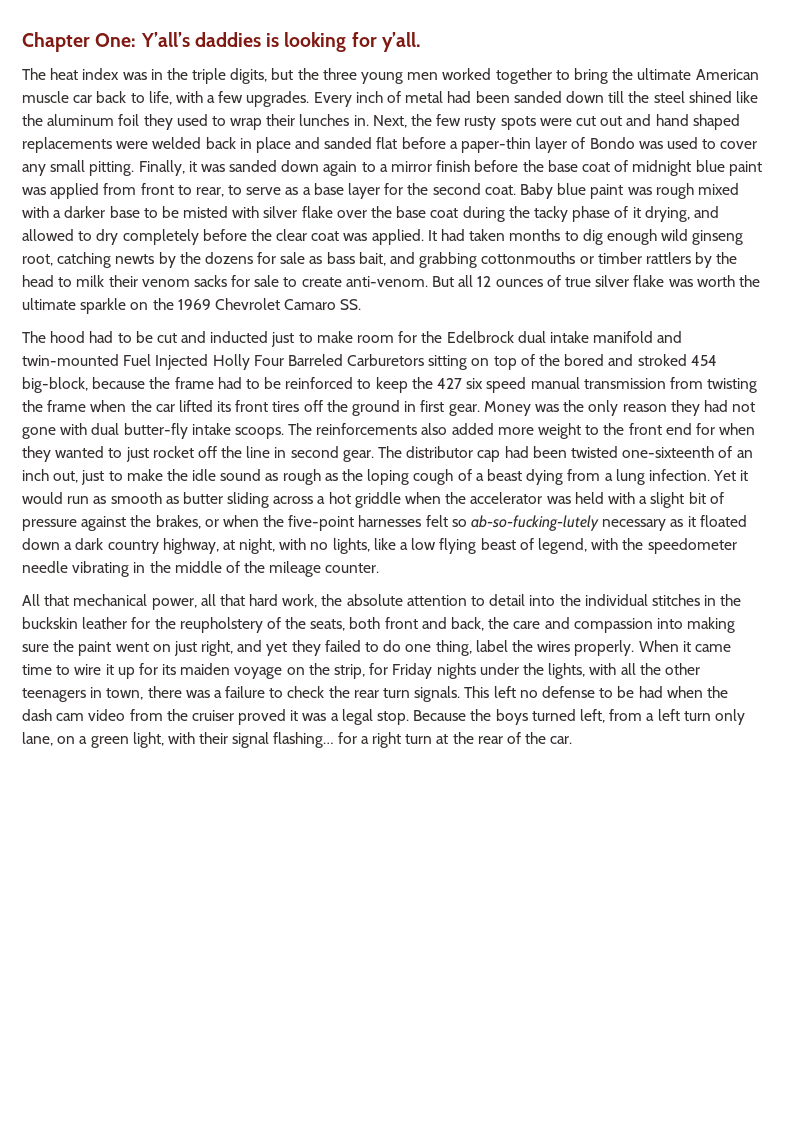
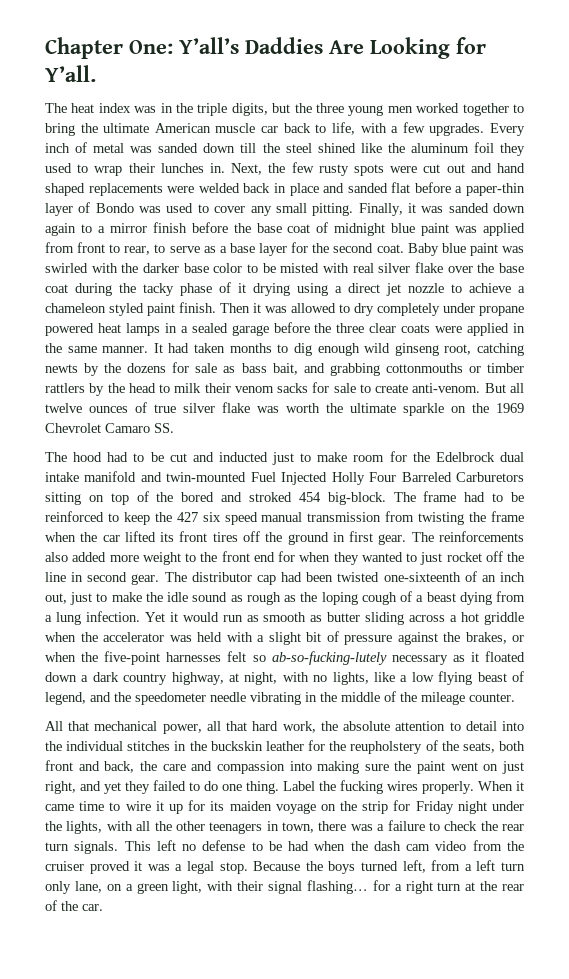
- Chapter One: Y’all’s daddies is looking for y’all.
+ Chapter One: Y’all’s Daddies Are Looking for Y’all.
- Every inch of metal had been sanded down till the steel shined like the aluminum foil they used to wrap their lunches in.
+ Every inch of metal was sanded down till the steel shined like the aluminum foil they used to wrap their lunches in.
- Baby blue paint was rough mixed with a darker base to be misted with silver flake over the base coat during the tacky phase of it drying, and allowed to dry completely before the clear coat was applied.
+ Baby blue paint was swirled with the darker base color to be misted with real silver flake over the base coat during the tacky phase of it drying using a direct jet nozzle to achieve a chameleon styled paint finish. Then it was allowed to dry completely under propane powered heat lamps in a sealed garage before the three clear coats were applied in the same manner.
- But all 12 ounces of true silver flake was worth the ultimate sparkle on the 1969 Chevrolet Camaro SS.
+ But all twelve ounces of true silver flake was worth the ultimate sparkle on the 1969 Chevrolet Camaro SS.
- The hood had to be cut and inducted just to make room for the Edelbrock dual intake manifold and twin-mounted Fuel Injected Holly Four Barreled Carburetors sitting on top of the bored and stroked 454 big-block, because the frame had to be reinforced to keep the 427 six speed manual transmission from twisting the frame when the car lifted its front tires off the ground in first gear.
+ The hood had to be cut and inducted just to make room for the Edelbrock dual intake manifold and twin-mounted Fuel Injected Holly Four Barreled Carburetors sitting on top of the bored and stroked 454 big-block. The frame had to be reinforced to keep the 427 six speed manual transmission from twisting the frame when the car lifted its front tires off the ground in first gear.
- Money was the only reason they had not gone with dual butter-fly intake scoops.
- Yet it would run as smooth as butter sliding across a hot griddle when the accelerator was held with a slight bit of pressure against the brakes, or when the five-point harnesses felt so ab-so-fucking-lutely necessary as it floated down a dark country highway, at night, with no lights, like a low flying beast of legend, with the speedometer needle vibrating in the middle of the mileage counter.
+ Yet it would run as smooth as butter sliding across a hot griddle when the accelerator was held with a slight bit of pressure against the brakes, or when the five-point harnesses felt so ab-so-fucking-lutely necessary as it floated down a dark country highway, at night, with no lights, like a low flying beast of legend, and the speedometer needle vibrating in the middle of the mileage counter.
- All that mechanical power, all that hard work, the absolute attention to detail into the individual stitches in the buckskin leather for the reupholstery of the seats, both front and back, the care and compassion into making sure the paint went on just right, and yet they failed to do one thing, label the wires properly.
+ All that mechanical power, all that hard work, the absolute attention to detail into the individual stitches in the buckskin leather for the reupholstery of the seats, both front and back, the care and compassion into making sure the paint went on just right, and yet they failed to do one thing. Label the fucking wires properly.
- When it came time to wire it up for its maiden voyage on the strip, for Friday nights under the lights, with all the other teenagers in town, there was a failure to check the rear turn signals.
+ When it came time to wire it up for its maiden voyage on the strip for Friday night under the lights, with all the other teenagers in town, there was a failure to check the rear turn signals.

